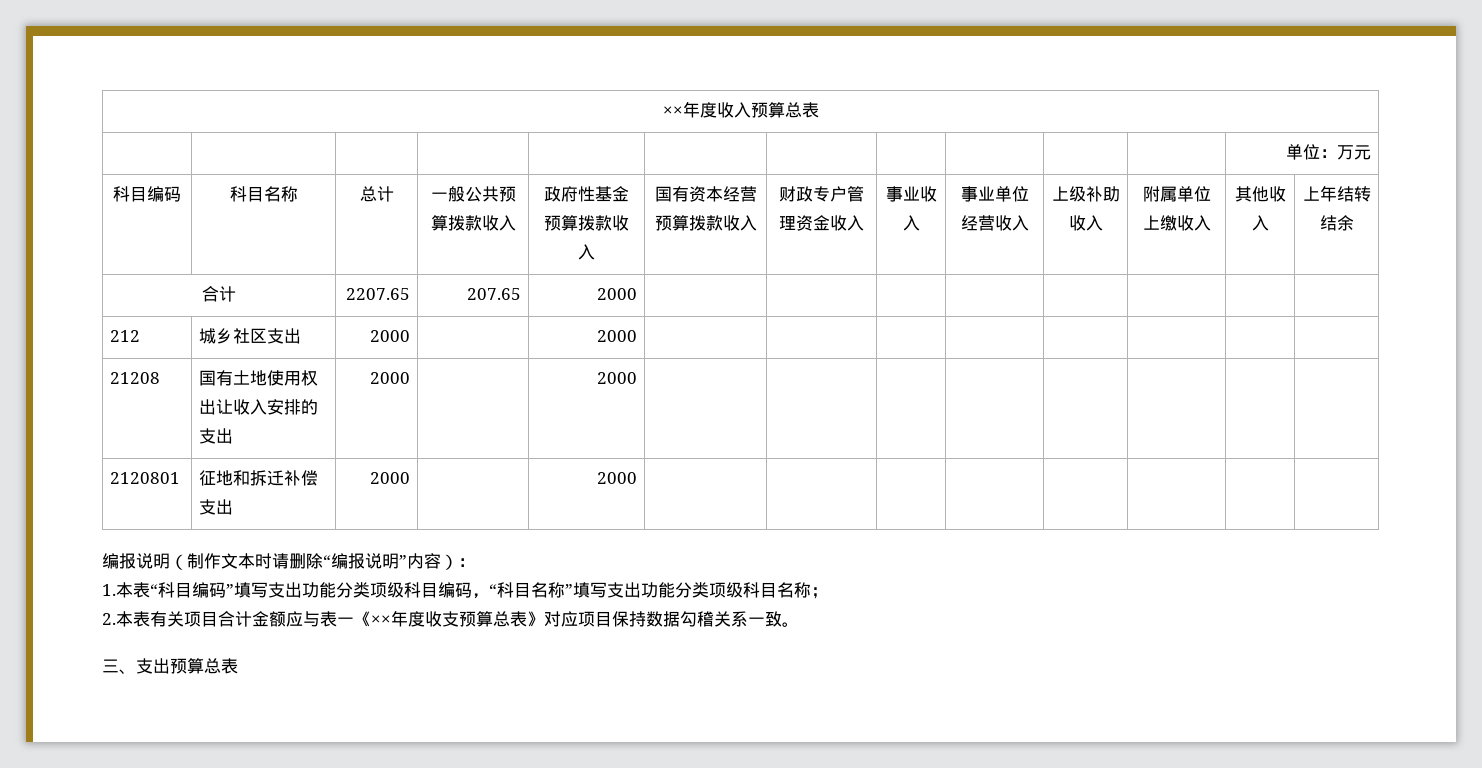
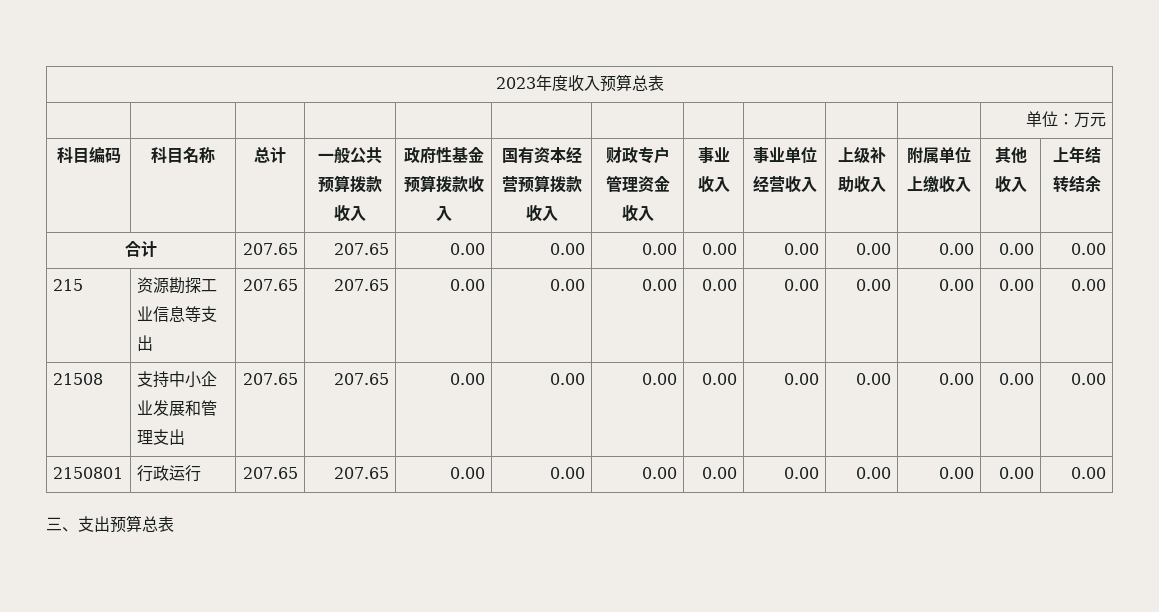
- ××年度收入预算总表
+ 2023年度收入预算总表
- 合计 | 2207.65 | 207.65 | 2000 | | | | | | | |
- 212 | 城乡社区支出 | 2000 | | 2000 | | | | | | | |
- 21208 | 国有土地使用权出让收入安排的支出 | 2000 | | 2000 | | | | | | | |
- 2120801 | 征地和拆迁补偿支出 | 2000 | | 2000 | | | | | | | |
- 编报说明（制作文本时请删除“编报说明”内容）：
- 1.本表“科目编码”填写支出功能分类项级科目编码，“科目名称”填写支出功能分类项级科目名称；
- 2.本表有关项目合计金额应与表一《××年度收支预算总表》对应项目保持数据勾稽关系一致。
+ 合计 | 207.65 | 207.65 | 0.00 | 0.00 | 0.00 | 0.00 | 0.00 | 0.00 | 0.00 | 0.00 | 0.00
+ 215 | 资源勘探工业信息等支出 | 207.65 | 207.65 | 0.00 | 0.00 | 0.00 | 0.00 | 0.00 | 0.00 | 0.00 | 0.00 | 0.00
+ 21508 | 支持中小企业发展和管理支出 | 207.65 | 207.65 | 0.00 | 0.00 | 0.00 | 0.00 | 0.00 | 0.00 | 0.00 | 0.00 | 0.00
+ 2150801 | 行政运行 | 207.65 | 207.65 | 0.00 | 0.00 | 0.00 | 0.00 | 0.00 | 0.00 | 0.00 | 0.00 | 0.00

